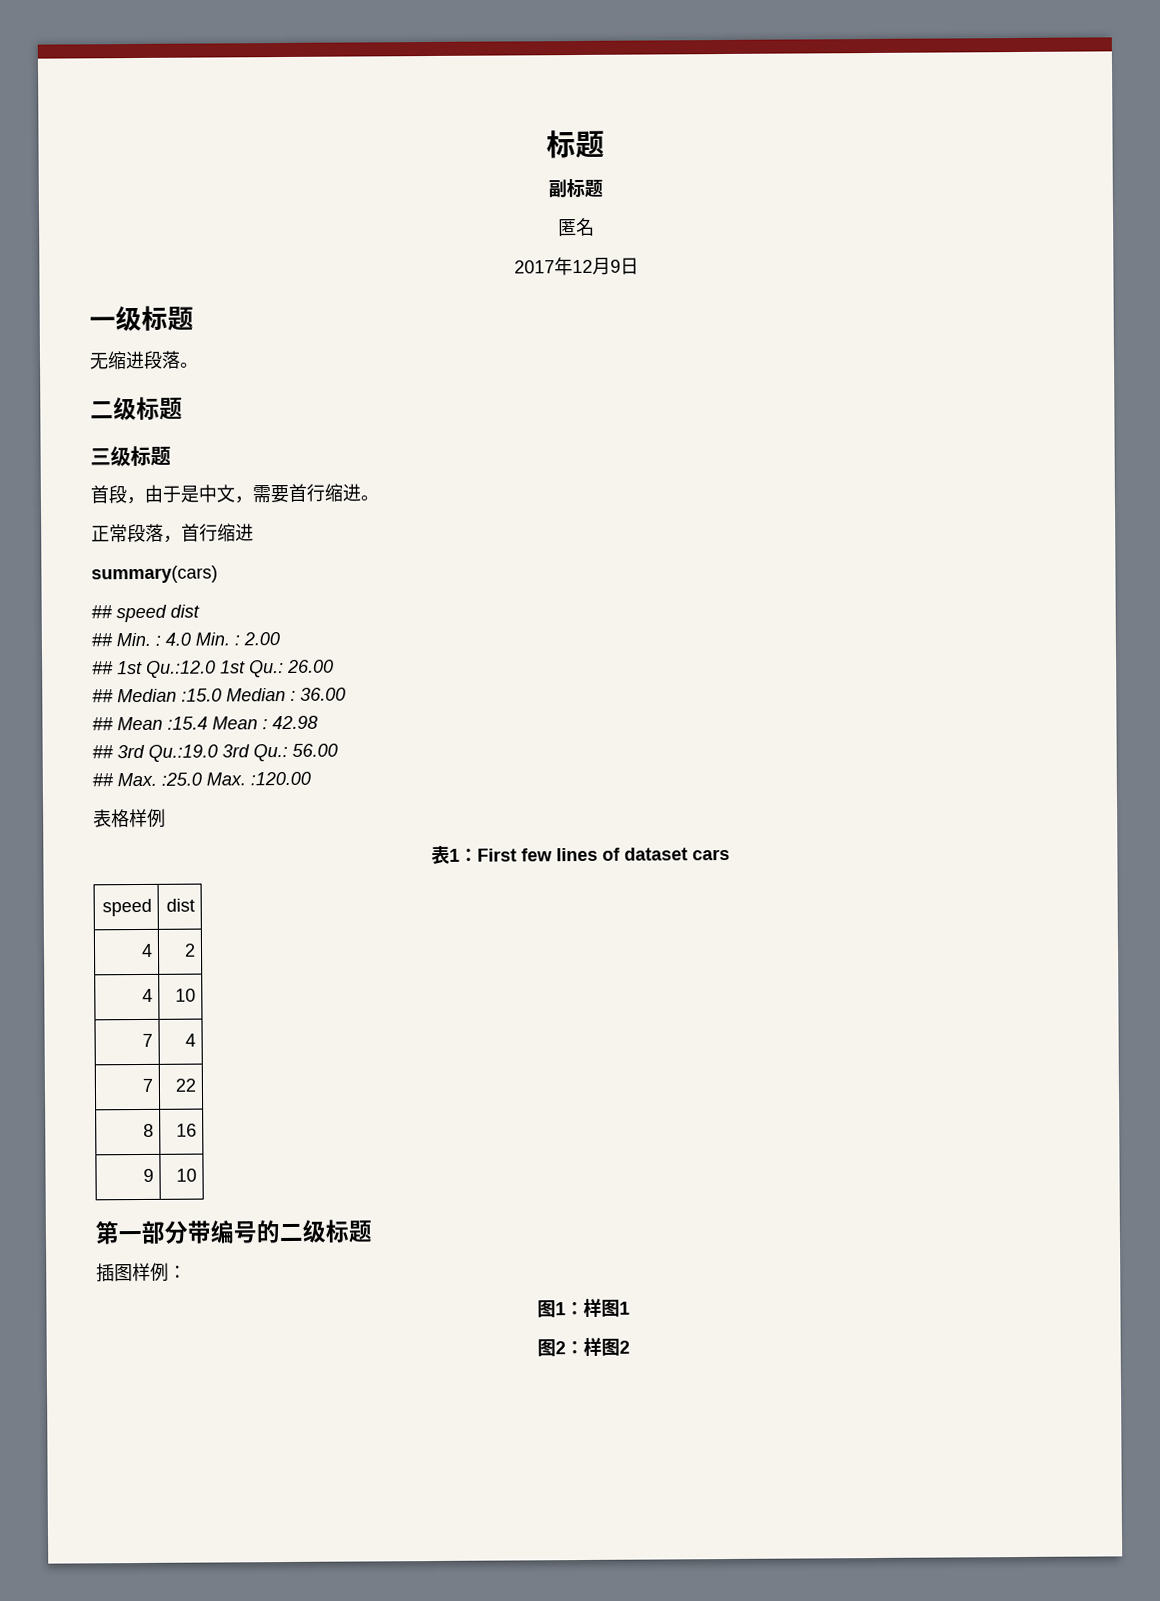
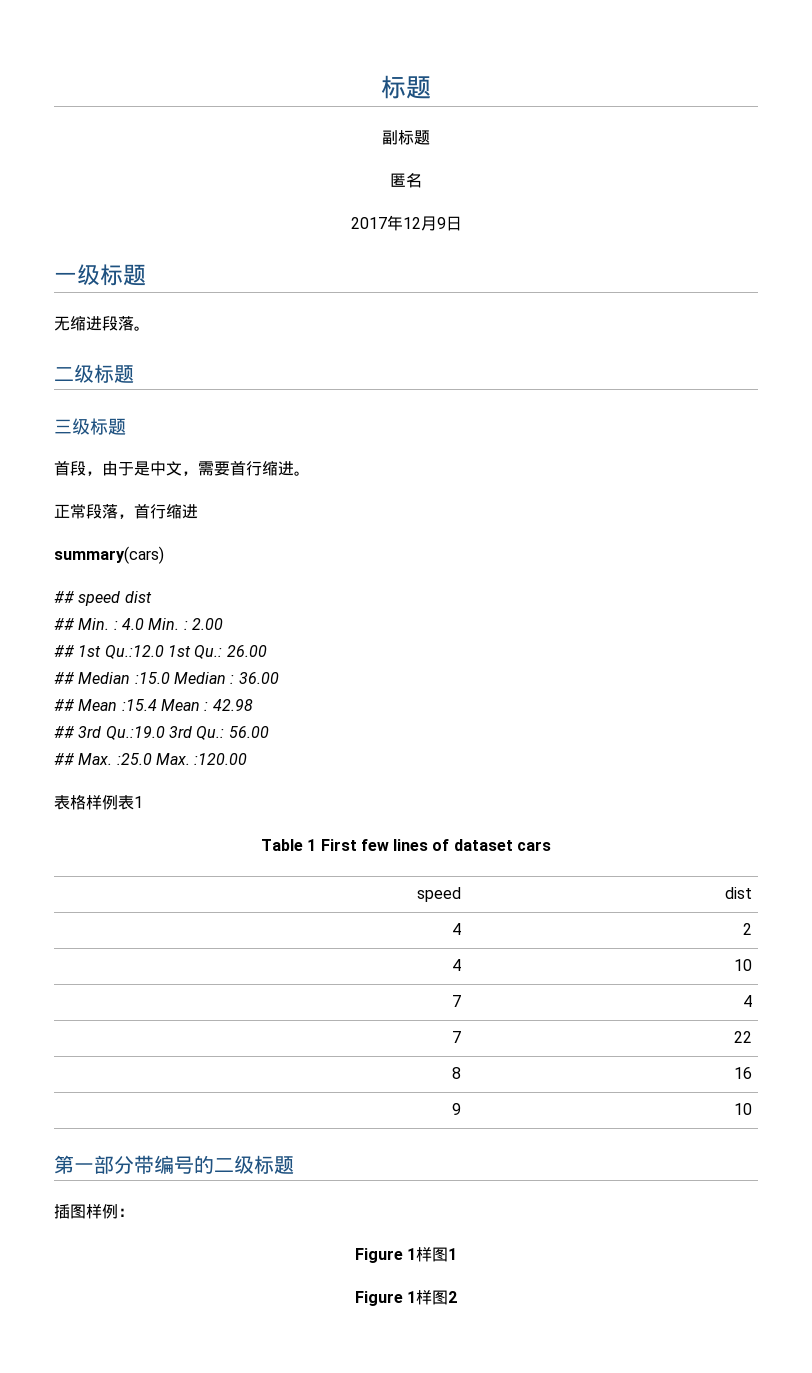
- 表格样例
- 表1：First few lines of dataset cars
+ 表格样例表1
+ Table 1 First few lines of dataset cars
- 图1：样图1
+ Figure 1样图1
- 图2：样图2
+ Figure 1样图2

